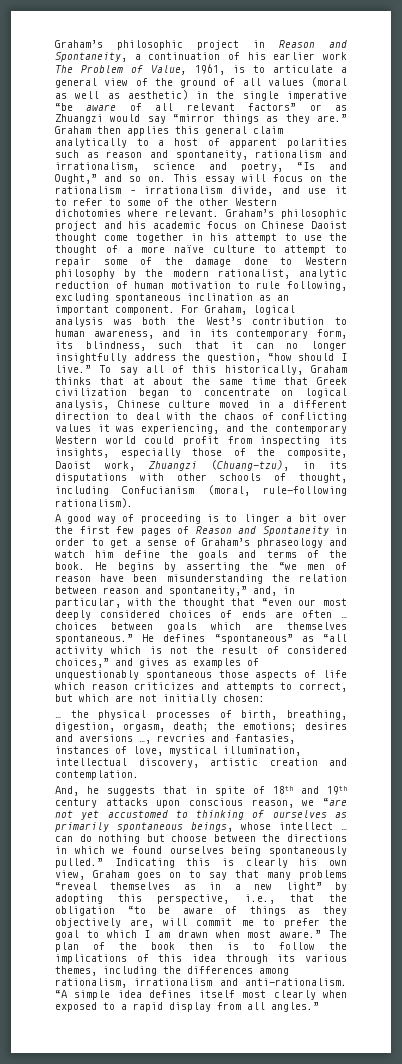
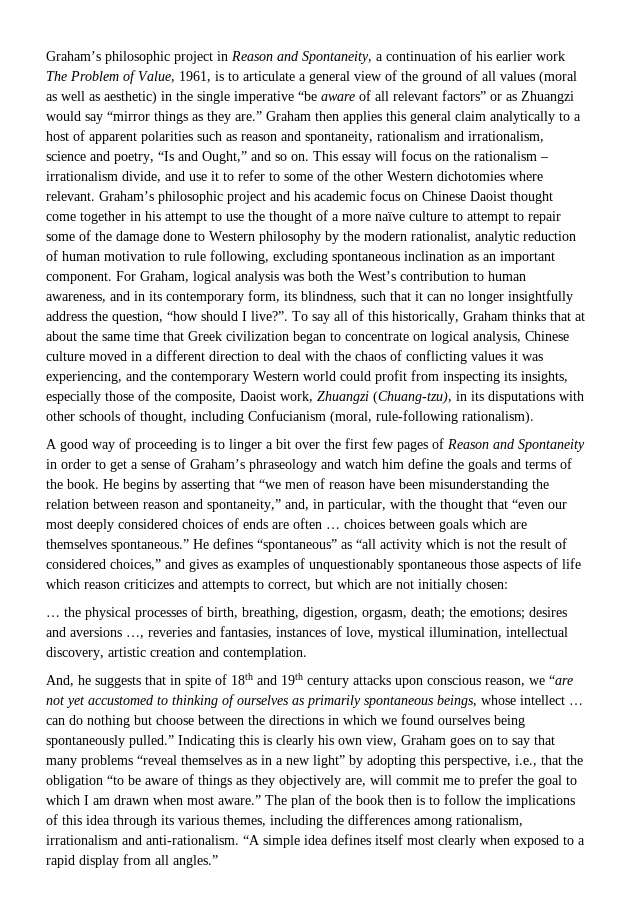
- For Graham, logical analysis was both the West’s contribution to human awareness, and in its contemporary form, its blindness, such that it can no longer insightfully address the question, “how should I live.”
+ For Graham, logical analysis was both the West’s contribution to human awareness, and in its contemporary form, its blindness, such that it can no longer insightfully address the question, “how should I live?”.
- He begins by asserting the “we men of reason have been misunderstanding the relation between reason and spontaneity,” and, in particular, with the thought that “even our most deeply considered choices of ends are often … choices between goals which are themselves spontaneous.”
+ He begins by asserting that “we men of reason have been misunderstanding the relation between reason and spontaneity,” and, in particular, with the thought that “even our most deeply considered choices of ends are often … choices between goals which are themselves spontaneous.”
- … the physical processes of birth, breathing, digestion, orgasm, death; the emotions; desires and aversions …, revcries and fantasies, instances of love, mystical illumination, intellectual discovery, artistic creation and contemplation.
+ … the physical processes of birth, breathing, digestion, orgasm, death; the emotions; desires and aversions …, reveries and fantasies, instances of love, mystical illumination, intellectual discovery, artistic creation and contemplation.

